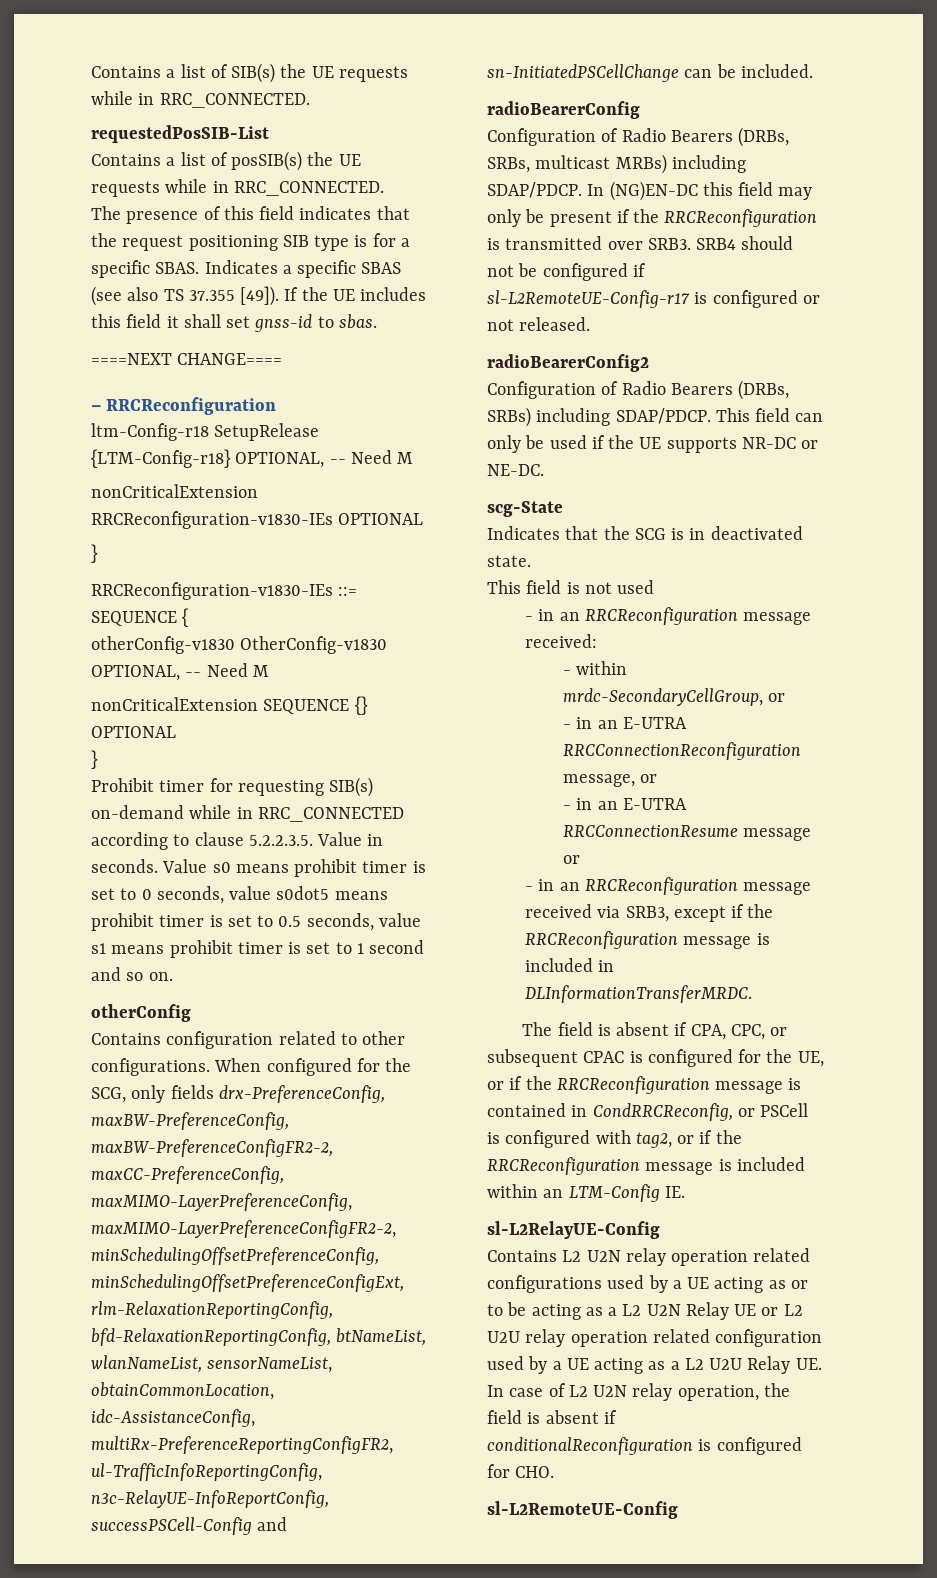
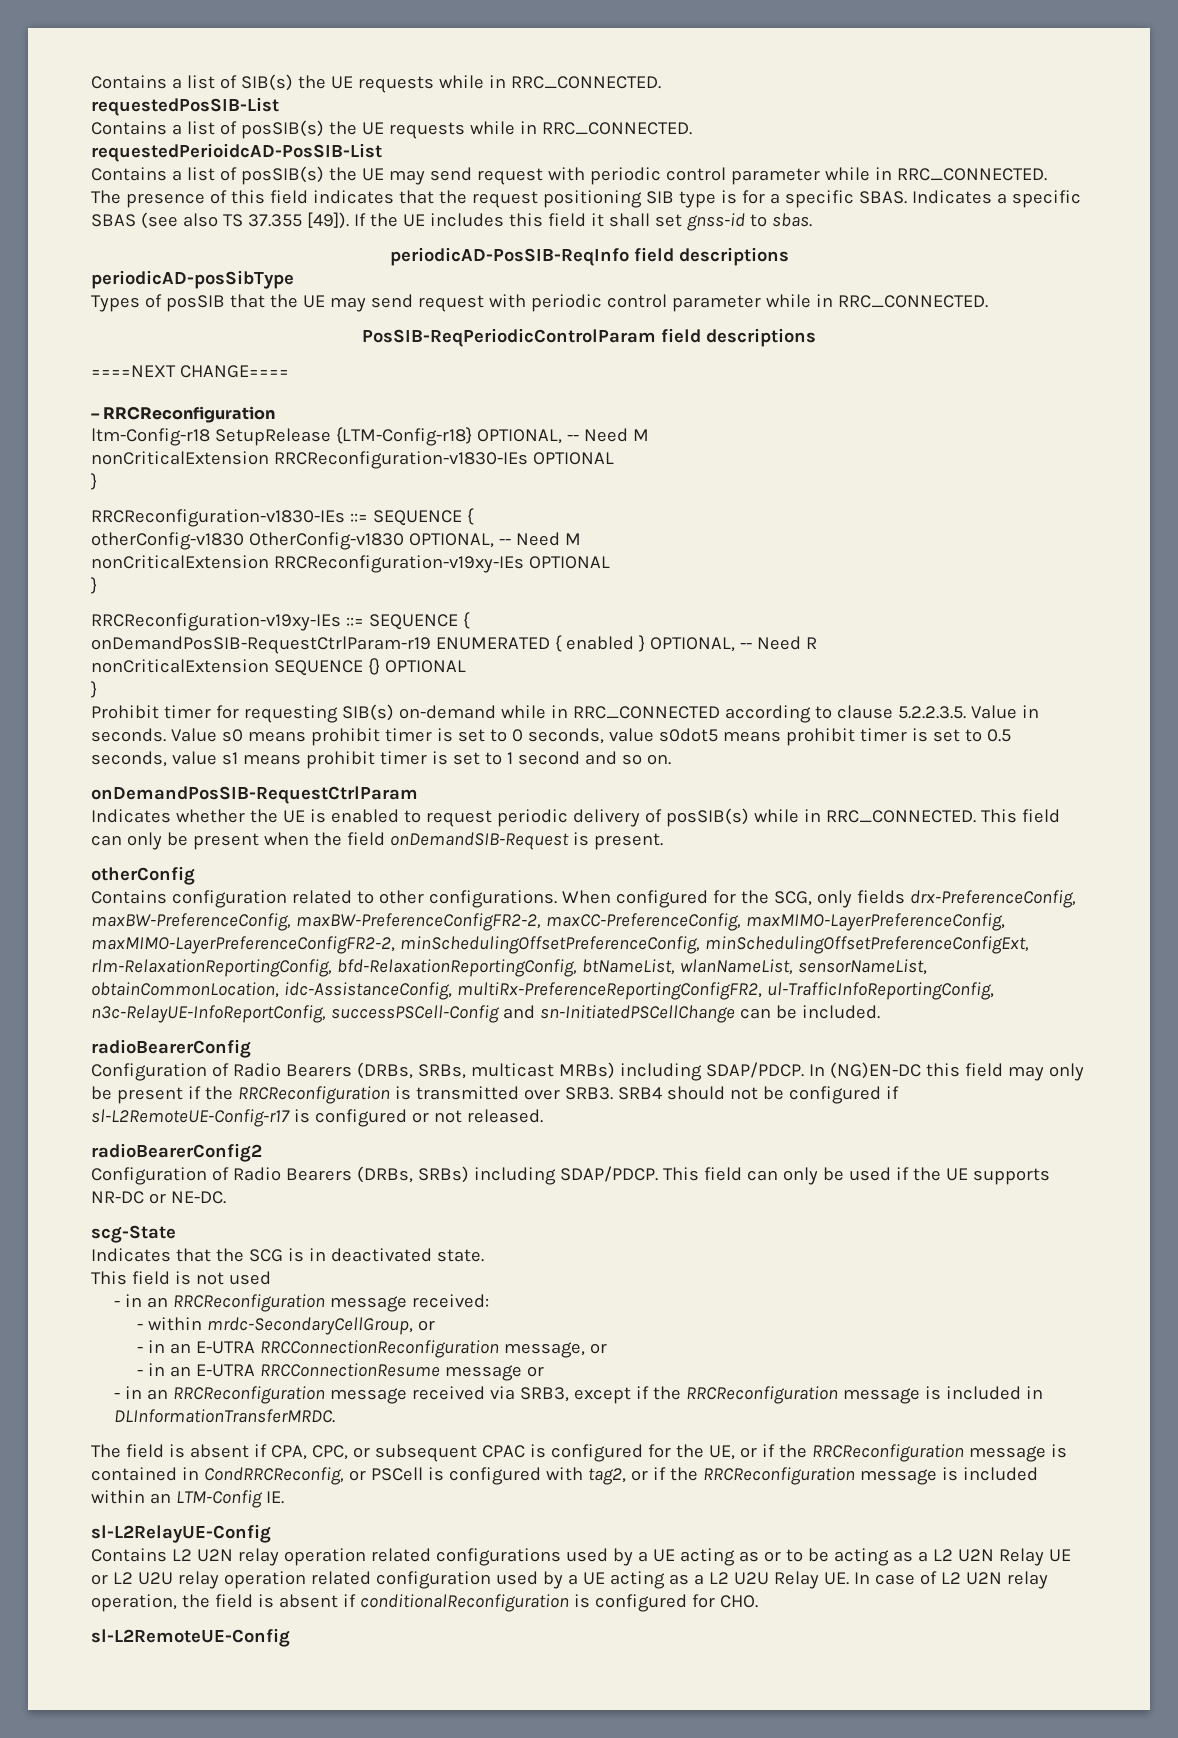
+ requestedPerioidcAD-PosSIB-List
+ Contains a list of posSIB(s) the UE may send request with periodic control parameter while in RRC_CONNECTED.
+ periodicAD-PosSIB-ReqInfo field descriptions
+ periodicAD-posSibType
+ Types of posSIB that the UE may send request with periodic control parameter while in RRC_CONNECTED.
+ PosSIB-ReqPeriodicControlParam field descriptions
+ nonCriticalExtension RRCReconfiguration-v19xy-IEs OPTIONAL
+ }
+ RRCReconfiguration-v19xy-IEs ::= SEQUENCE {
+ onDemandPosSIB-RequestCtrlParam-r19 ENUMERATED { enabled } OPTIONAL, -- Need R
+ onDemandPosSIB-RequestCtrlParam
+ Indicates whether the UE is enabled to request periodic delivery of posSIB(s) while in RRC_CONNECTED. This field can only be present when the field onDemandSIB-Request is present.

